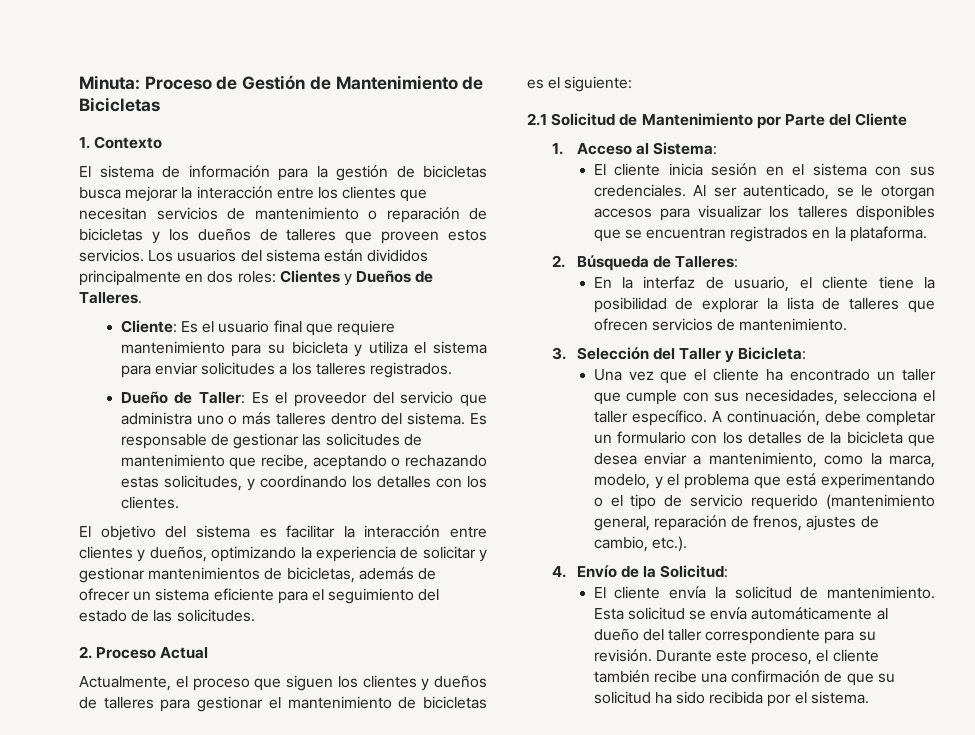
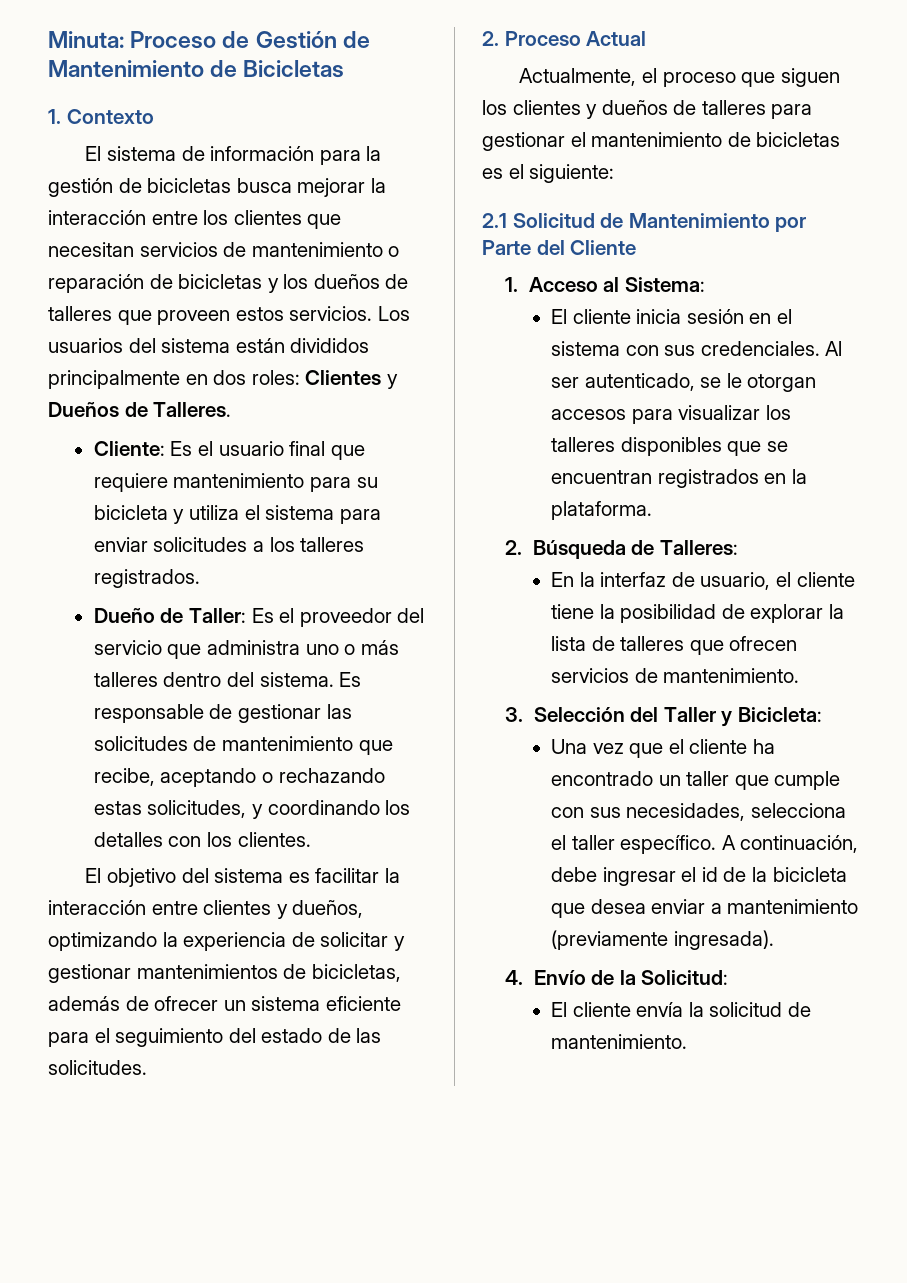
- A continuación, debe completar un formulario con los detalles de la bicicleta que desea enviar a mantenimiento, como la marca, modelo, y el problema que está experimentando o el tipo de servicio requerido (mantenimiento general, reparación de frenos, ajustes de cambio, etc.).
+ A continuación, debe ingresar el id de la bicicleta que desea enviar a mantenimiento (previamente ingresada).
- Esta solicitud se envía automáticamente al dueño del taller correspondiente para su revisión. Durante este proceso, el cliente también recibe una confirmación de que su solicitud ha sido recibida por el sistema.

